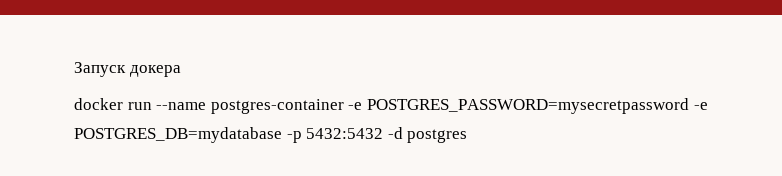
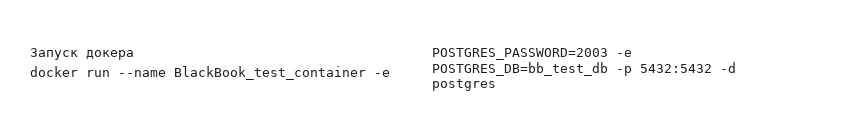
- docker run --name postgres-container -e POSTGRES_PASSWORD=mysecretpassword -e POSTGRES_DB=mydatabase -p 5432:5432 -d postgres
+ docker run --name BlackBook_test_container -e POSTGRES_PASSWORD=2003 -e POSTGRES_DB=bb_test_db -p 5432:5432 -d postgres

